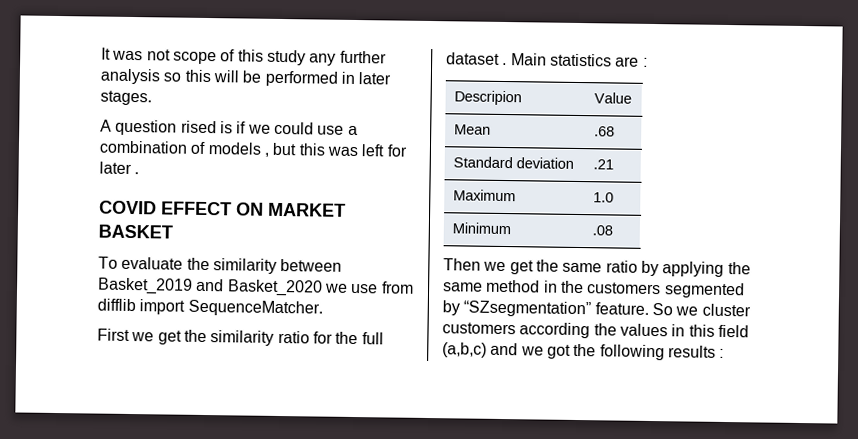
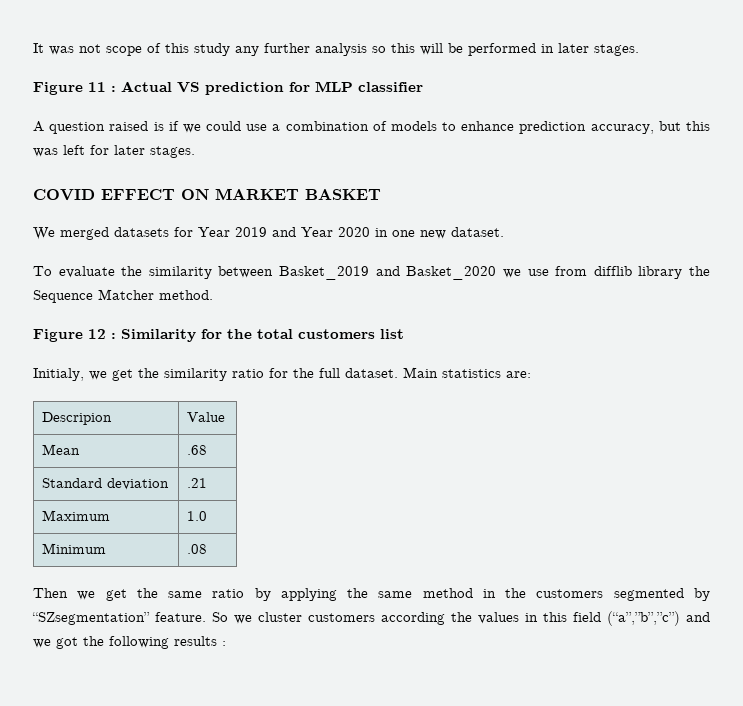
+ Figure 11 : Actual VS prediction for MLP classifier
- A question rised is if we could use a combination of models , but this was left for later .
+ A question raised is if we could use a combination of models to enhance prediction accuracy, but this was left for later stages.
+ We merged datasets for Year 2019 and Year 2020 in one new dataset.
- To evaluate the similarity between Basket_2019 and Basket_2020 we use from difflib import SequenceMatcher.
- First we get the similarity ratio for the full dataset . Main statistics are :
+ To evaluate the similarity between Basket_2019 and Basket_2020 we use from difflib library the Sequence Matcher method.
+ Figure 12 : Similarity for the total customers list
+ Initialy, we get the similarity ratio for the full dataset. Main statistics are:
- So we cluster customers according the values in this field (a,b,c) and we got the following results :
+ So we cluster customers according the values in this field (“a”,”b”,”c”) and we got the following results :

